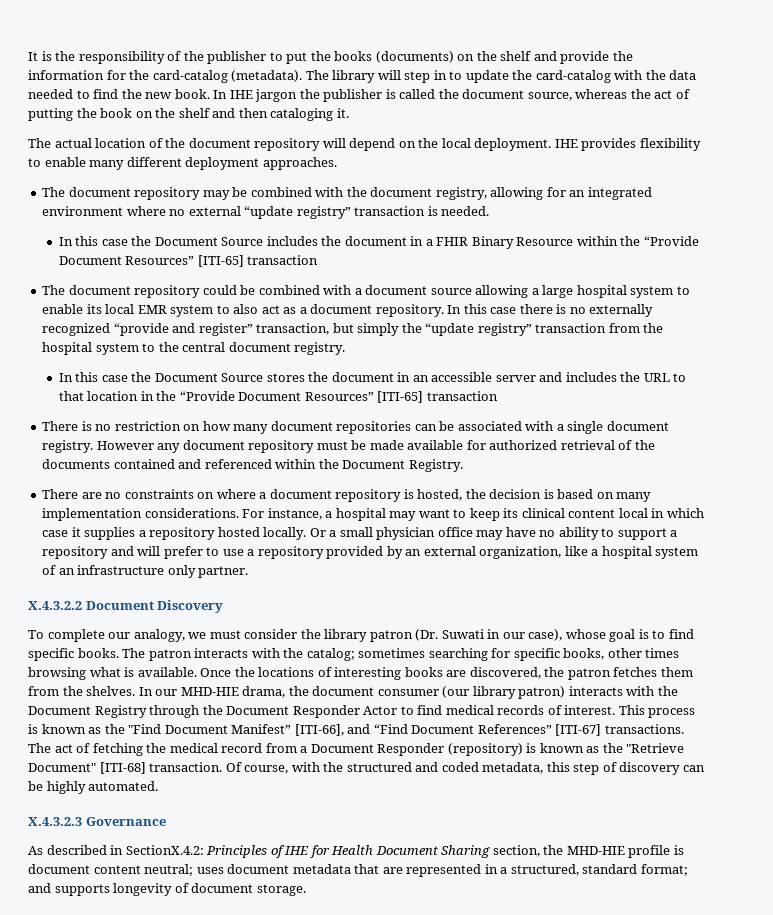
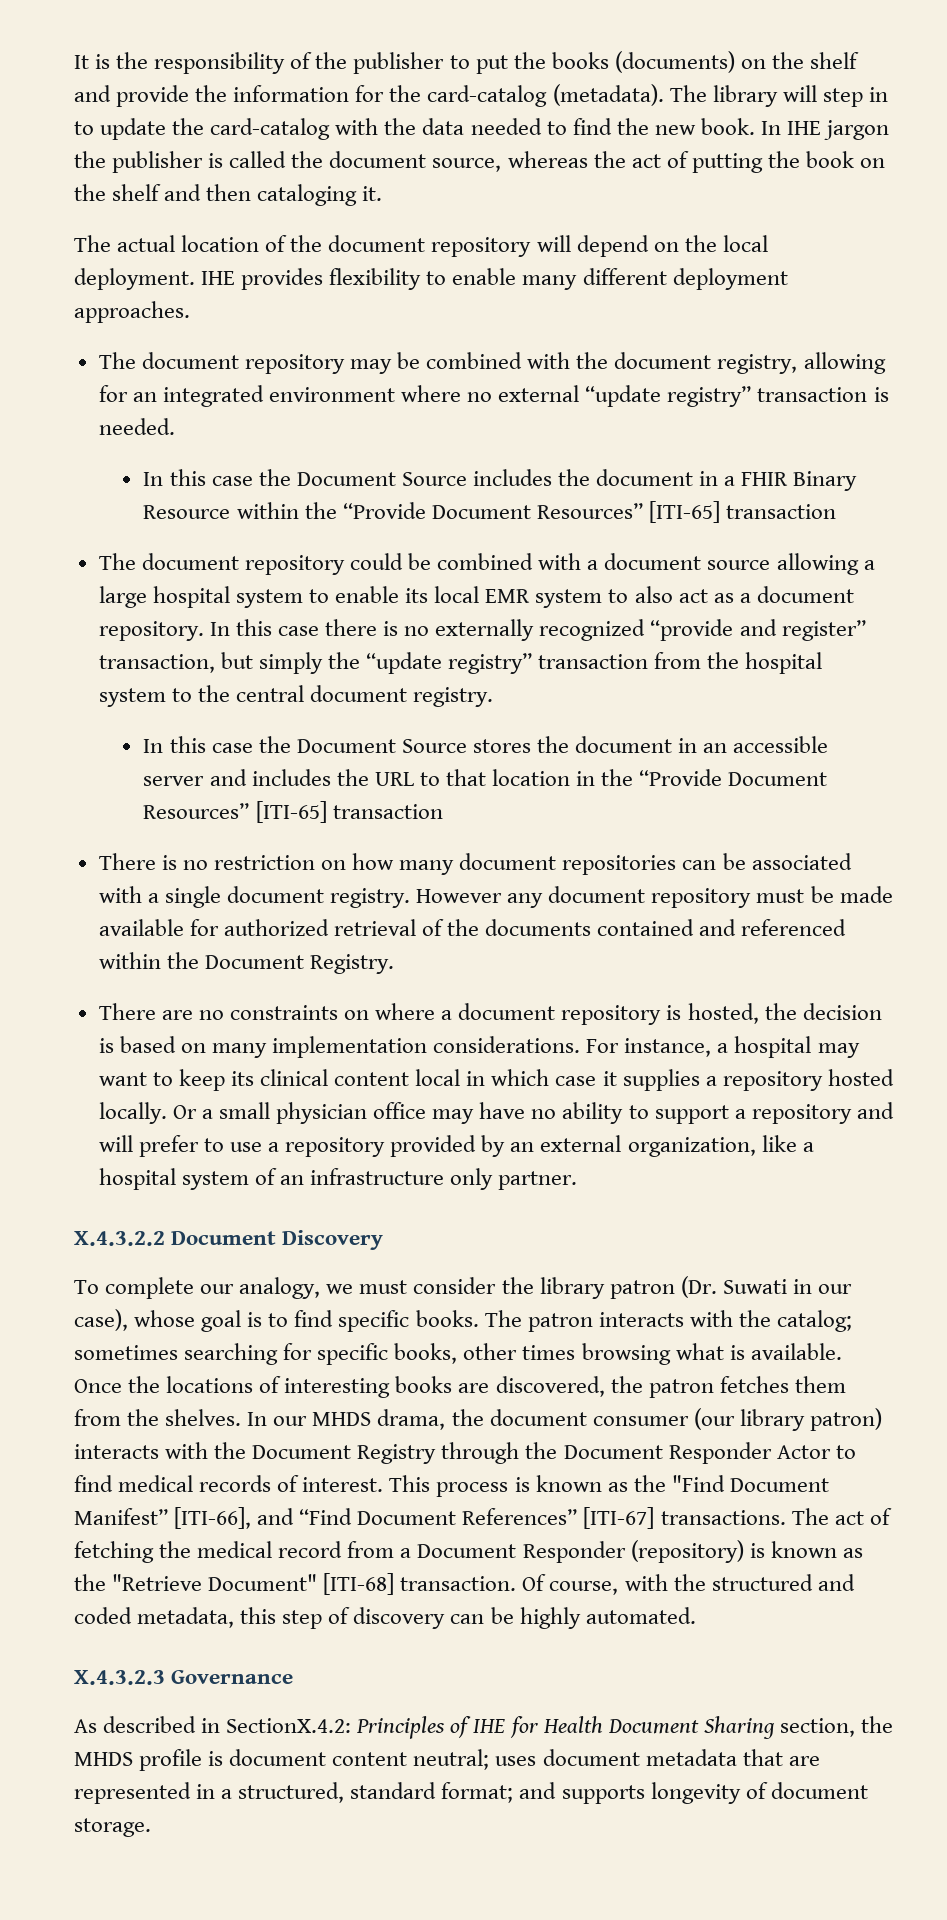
- In our MHD-HIE drama, the document consumer (our library patron) interacts with the Document Registry through the Document Responder Actor to find medical records of interest.
+ In our MHDS drama, the document consumer (our library patron) interacts with the Document Registry through the Document Responder Actor to find medical records of interest.
- As described in SectionX.4.2: Principles of IHE for Health Document Sharing section, the MHD-HIE profile is document content neutral; uses document metadata that are represented in a structured, standard format; and supports longevity of document storage.
+ As described in SectionX.4.2: Principles of IHE for Health Document Sharing section, the MHDS profile is document content neutral; uses document metadata that are represented in a structured, standard format; and supports longevity of document storage.

